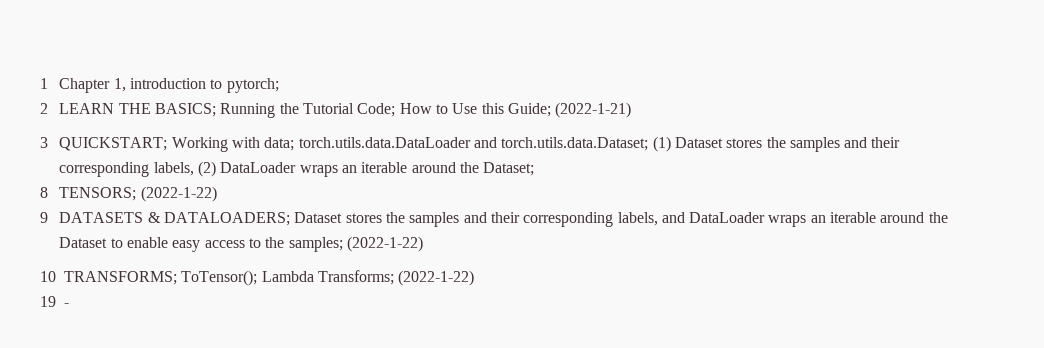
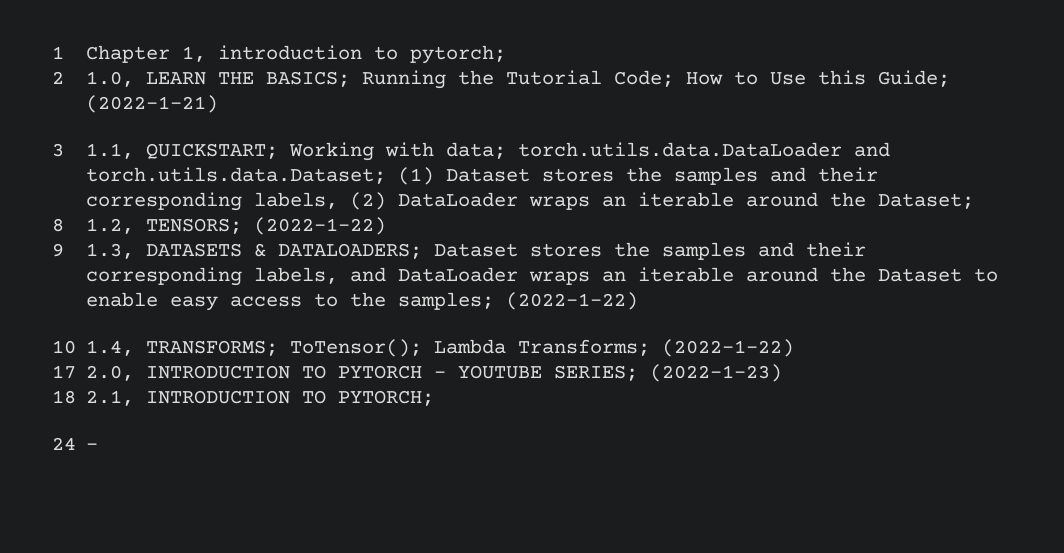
- 2 LEARN THE BASICS; Running the Tutorial Code; How to Use this Guide; (2022-1-21)
+ 2 1.0, LEARN THE BASICS; Running the Tutorial Code; How to Use this Guide; (2022-1-21)
- 3 QUICKSTART; Working with data; torch.utils.data.DataLoader and torch.utils.data.Dataset; (1) Dataset stores the samples and their corresponding labels, (2) DataLoader wraps an iterable around the Dataset;
+ 3 1.1, QUICKSTART; Working with data; torch.utils.data.DataLoader and torch.utils.data.Dataset; (1) Dataset stores the samples and their corresponding labels, (2) DataLoader wraps an iterable around the Dataset;
- 8 TENSORS; (2022-1-22)
+ 8 1.2, TENSORS; (2022-1-22)
- 9 DATASETS & DATALOADERS; Dataset stores the samples and their corresponding labels, and DataLoader wraps an iterable around the Dataset to enable easy access to the samples; (2022-1-22)
+ 9 1.3, DATASETS & DATALOADERS; Dataset stores the samples and their corresponding labels, and DataLoader wraps an iterable around the Dataset to enable easy access to the samples; (2022-1-22)
- 10 TRANSFORMS; ToTensor(); Lambda Transforms; (2022-1-22)
+ 10 1.4, TRANSFORMS; ToTensor(); Lambda Transforms; (2022-1-22)
- 19 -
+ 17 2.0, INTRODUCTION TO PYTORCH - YOUTUBE SERIES; (2022-1-23)
+ 18 2.1, INTRODUCTION TO PYTORCH;
+ 24 -

